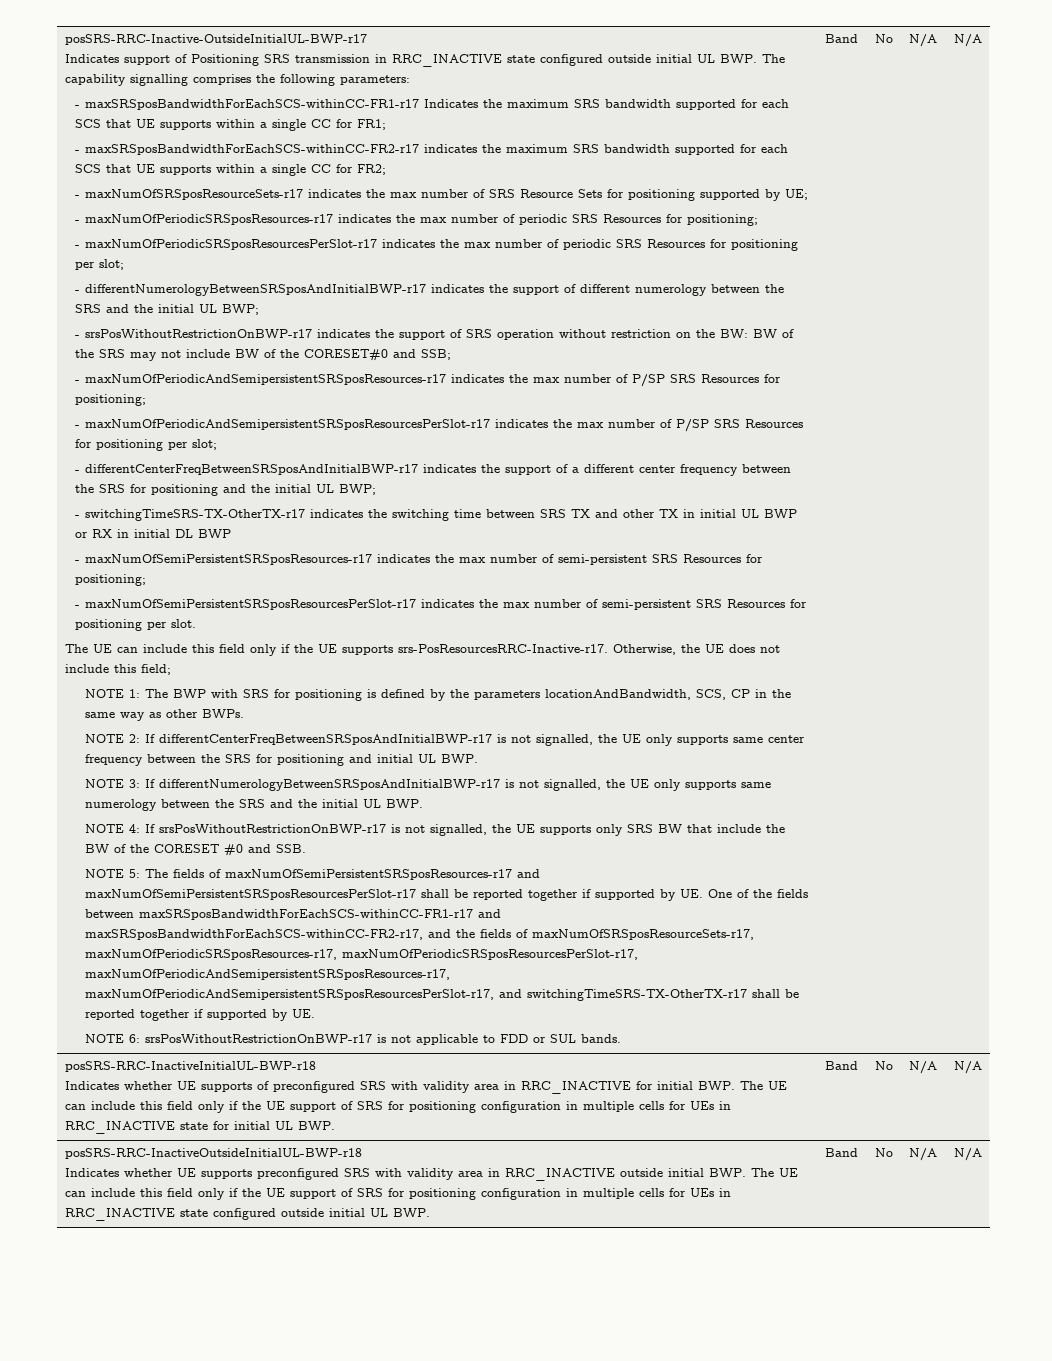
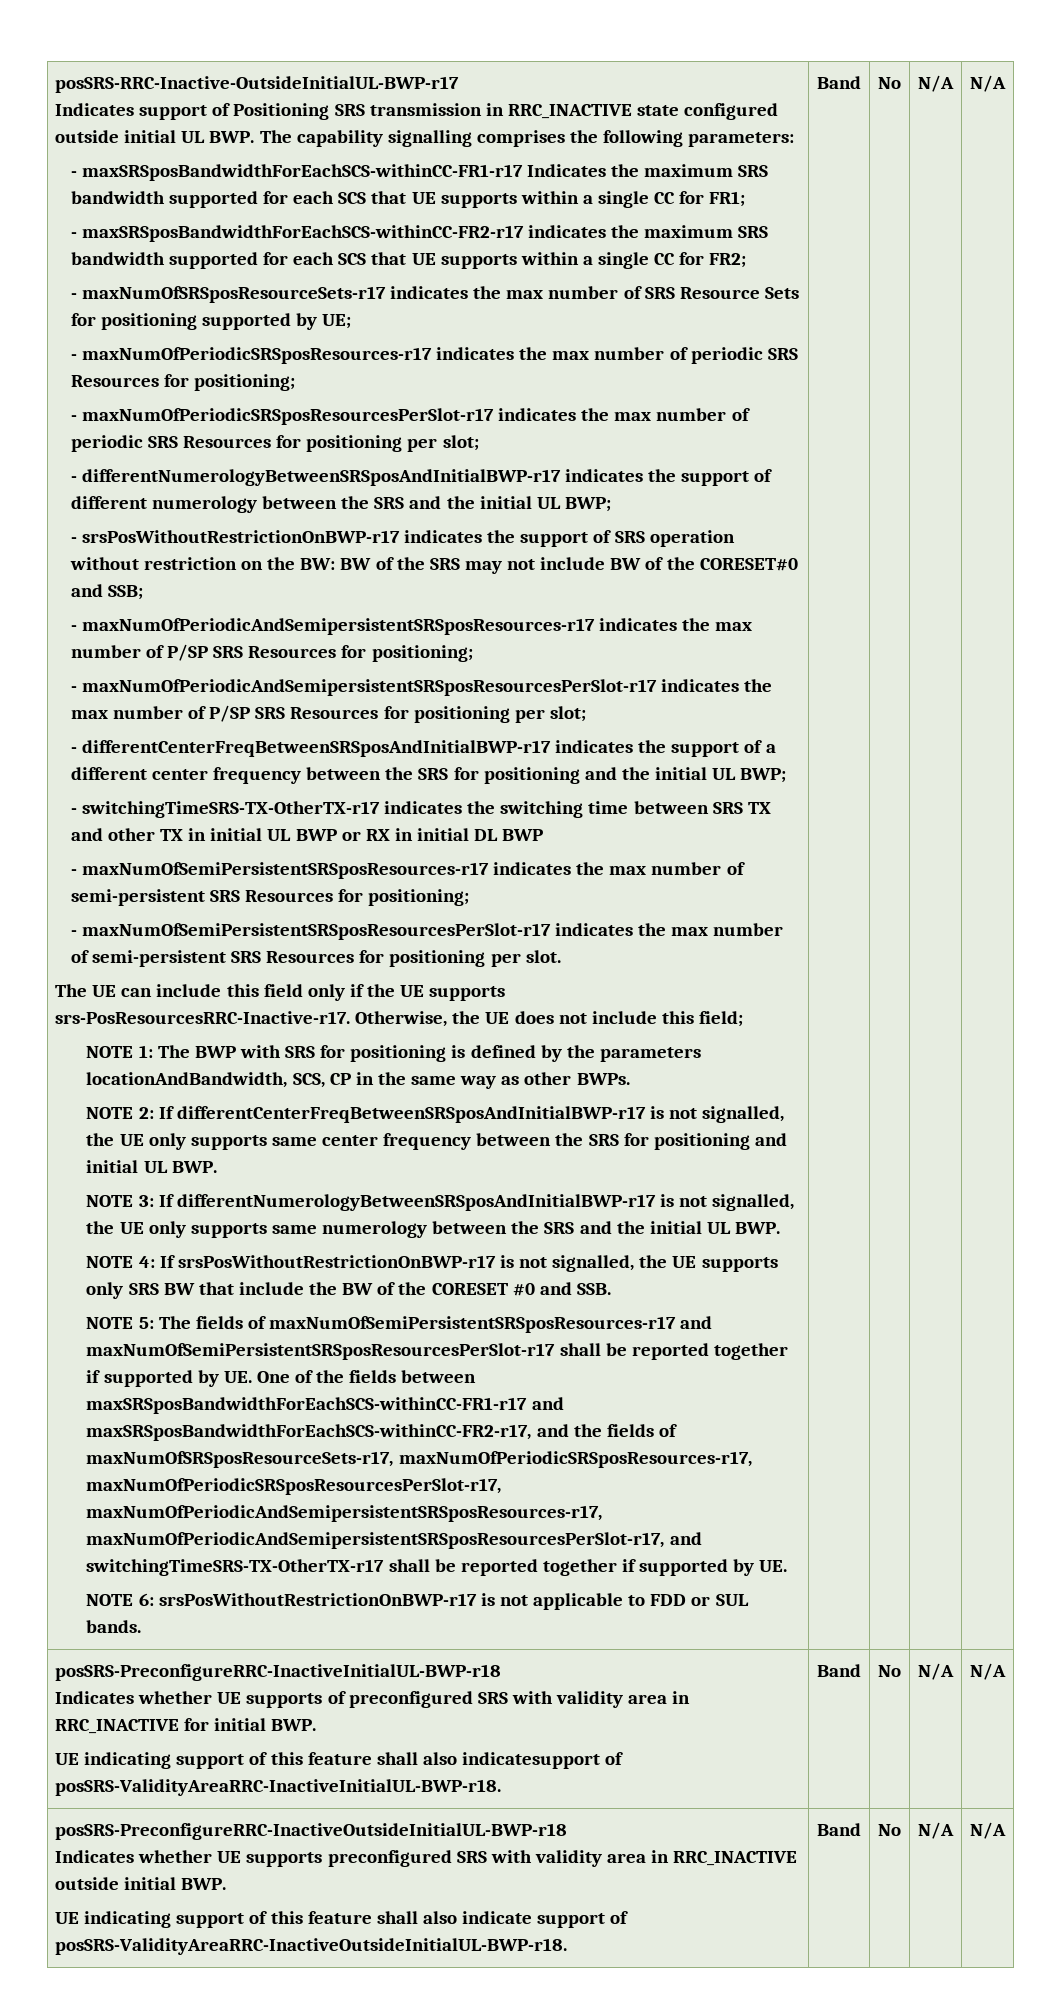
- posSRS-RRC-InactiveInitialUL-BWP-r18
+ posSRS-PreconfigureRRC-InactiveInitialUL-BWP-r18
- Indicates whether UE supports of preconfigured SRS with validity area in RRC_INACTIVE for initial BWP. The UE can include this field only if the UE support of SRS for positioning configuration in multiple cells for UEs in RRC_INACTIVE state for initial UL BWP. | Band | No | N/A | N/A
- posSRS-RRC-InactiveOutsideInitialUL-BWP-r18
- Indicates whether UE supports preconfigured SRS with validity area in RRC_INACTIVE outside initial BWP. The UE can include this field only if the UE support of SRS for positioning configuration in multiple cells for UEs in RRC_INACTIVE state configured outside initial UL BWP. | Band | No | N/A | N/A
+ Indicates whether UE supports of preconfigured SRS with validity area in RRC_INACTIVE for initial BWP.
+ UE indicating support of this feature shall also indicatesupport of posSRS-ValidityAreaRRC-InactiveInitialUL-BWP-r18. | Band | No | N/A | N/A
+ posSRS-PreconfigureRRC-InactiveOutsideInitialUL-BWP-r18
+ Indicates whether UE supports preconfigured SRS with validity area in RRC_INACTIVE outside initial BWP.
+ UE indicating support of this feature shall also indicate support of posSRS-ValidityAreaRRC-InactiveOutsideInitialUL-BWP-r18. | Band | No | N/A | N/A

